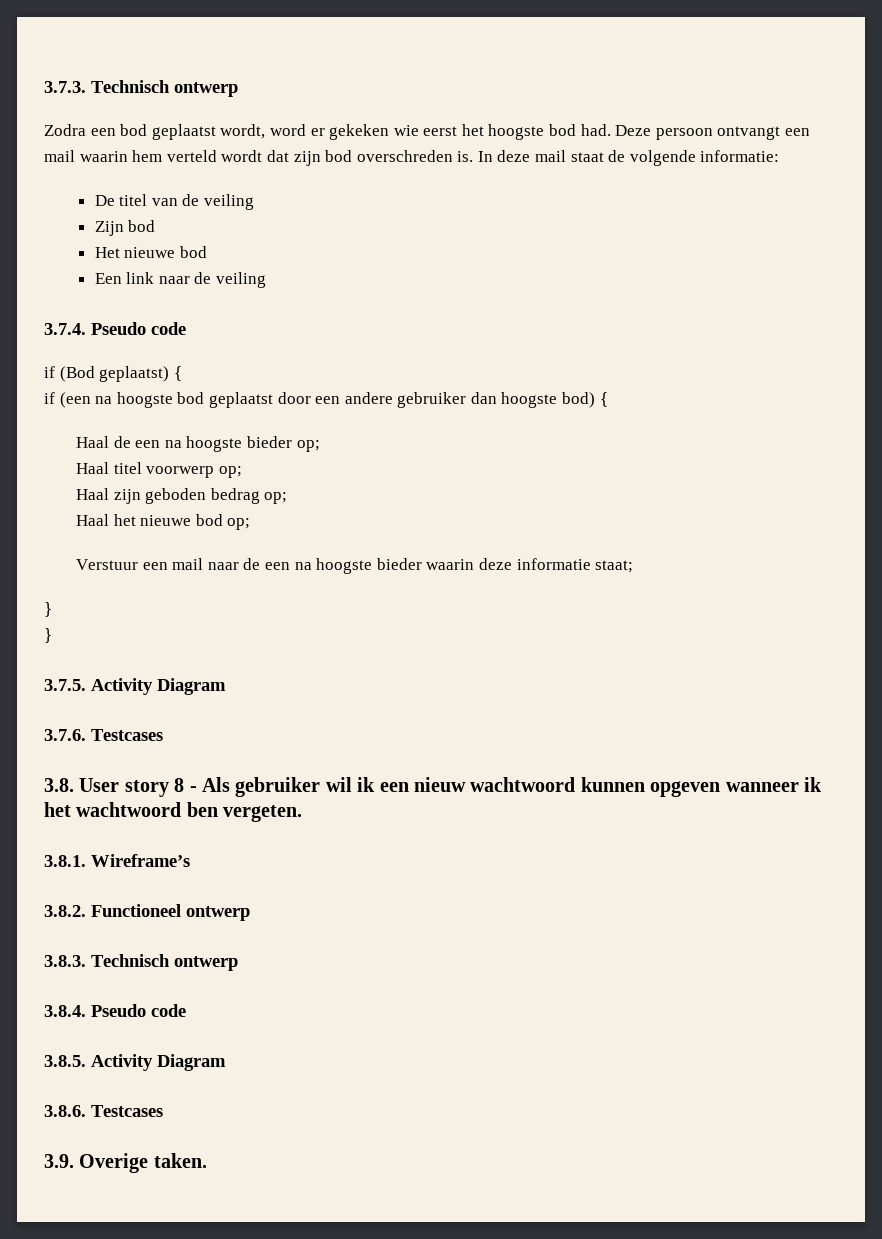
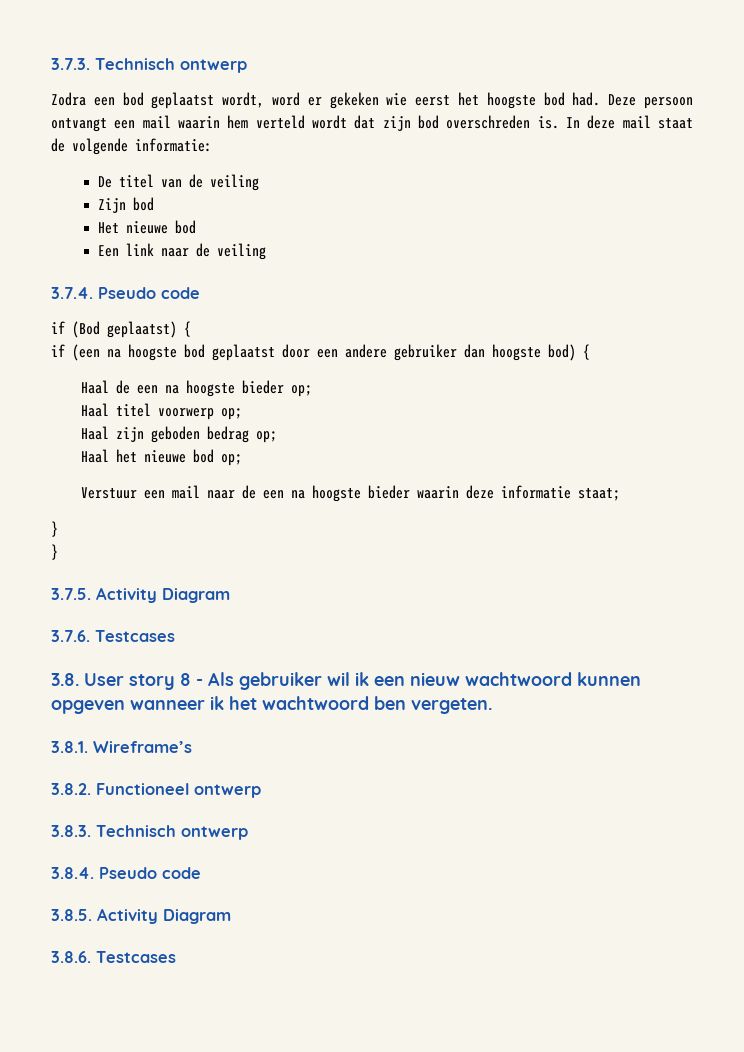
- 3.9. Overige taken.

